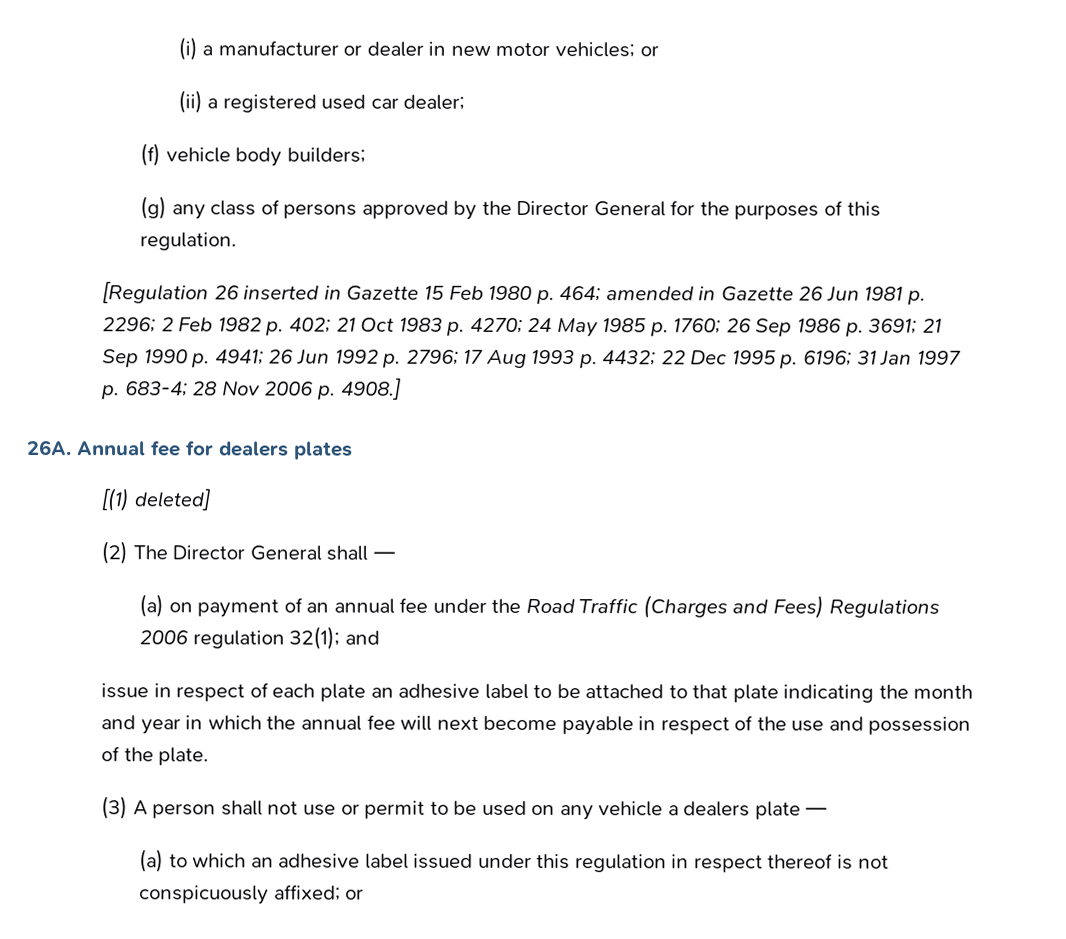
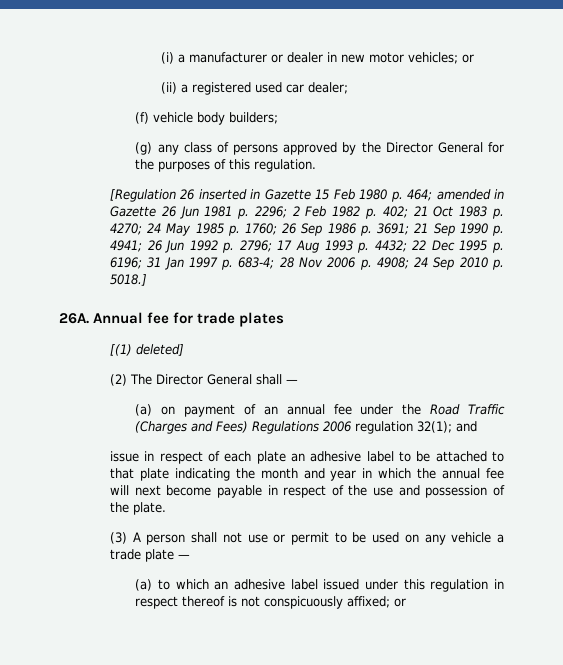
- 28 Nov 2006 p. 4908.]
+ 28 Nov 2006 p. 4908; 24 Sep 2010 p. 5018.]
- Annual fee for dealers plates
+ Annual fee for trade plates
- (3) A person shall not use or permit to be used on any vehicle a dealers plate —
+ (3) A person shall not use or permit to be used on any vehicle a trade plate —

